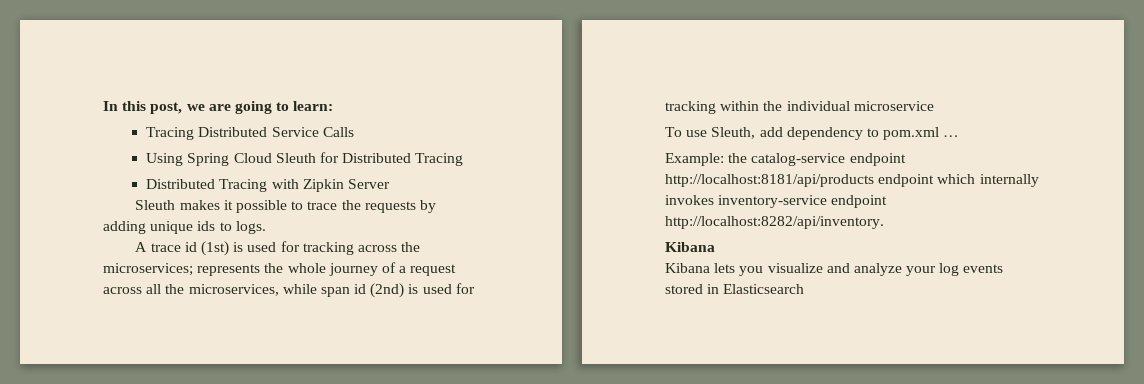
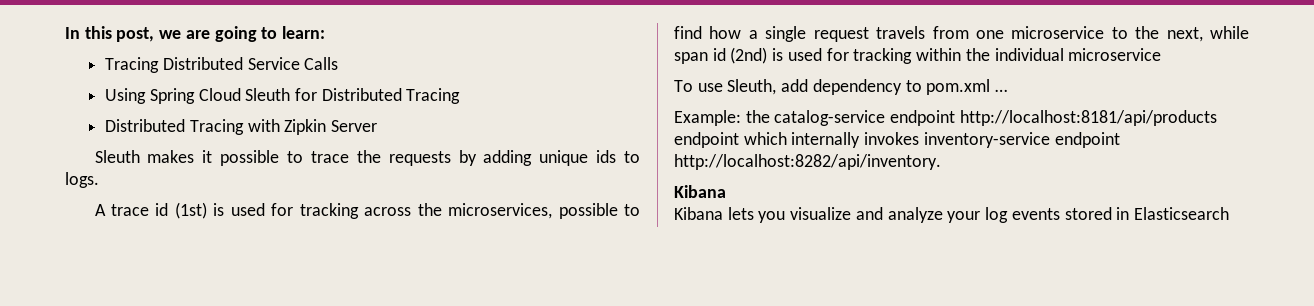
- A trace id (1st) is used for tracking across the microservices; represents the whole journey of a request across all the microservices, while span id (2nd) is used for tracking within the individual microservice
+ A trace id (1st) is used for tracking across the microservices, possible to find how a single request travels from one microservice to the next, while span id (2nd) is used for tracking within the individual microservice

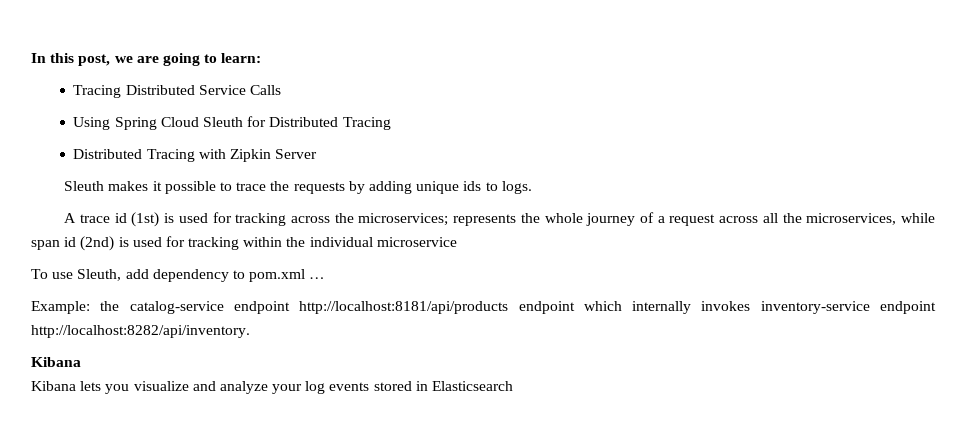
- A trace id (1st) is used for tracking across the microservices, possible to find how a single request travels from one microservice to the next, while span id (2nd) is used for tracking within the individual microservice
+ A trace id (1st) is used for tracking across the microservices; represents the whole journey of a request across all the microservices, while span id (2nd) is used for tracking within the individual microservice

